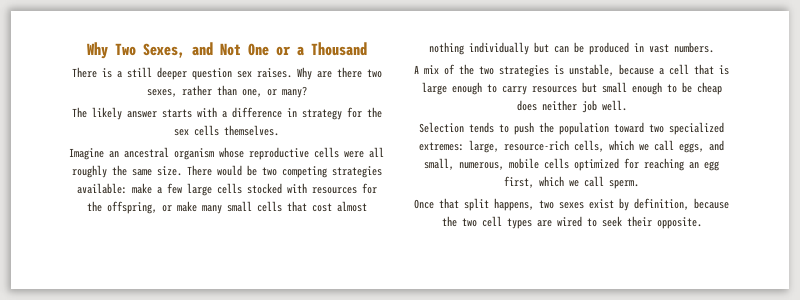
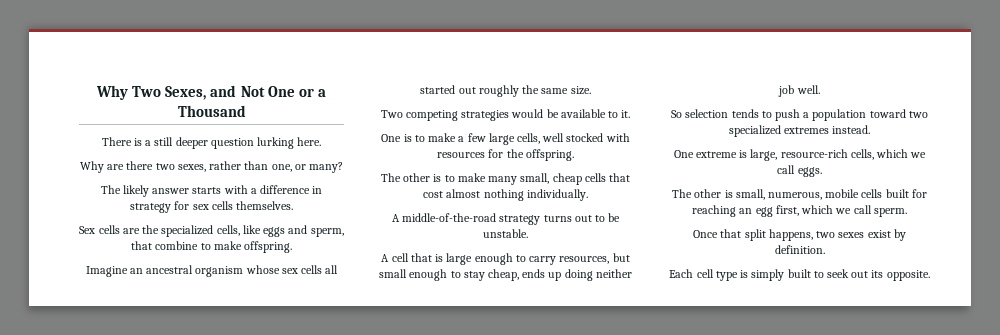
- There is a still deeper question sex raises. Why are there two sexes, rather than one, or many?
+ There is a still deeper question lurking here.
+ Why are there two sexes, rather than one, or many?
- The likely answer starts with a difference in strategy for the sex cells themselves.
+ The likely answer starts with a difference in strategy for sex cells themselves.
+ Sex cells are the specialized cells, like eggs and sperm, that combine to make offspring.
- Imagine an ancestral organism whose reproductive cells were all roughly the same size. There would be two competing strategies available: make a few large cells stocked with resources for the offspring, or make many small cells that cost almost nothing individually but can be produced in vast numbers.
- A mix of the two strategies is unstable, because a cell that is large enough to carry resources but small enough to be cheap does neither job well.
+ Imagine an ancestral organism whose sex cells all started out roughly the same size.
+ Two competing strategies would be available to it.
+ One is to make a few large cells, well stocked with resources for the offspring.
+ The other is to make many small, cheap cells that cost almost nothing individually.
+ A middle-of-the-road strategy turns out to be unstable.
+ A cell that is large enough to carry resources, but small enough to stay cheap, ends up doing neither job well.
- Selection tends to push the population toward two specialized extremes: large, resource-rich cells, which we call eggs, and small, numerous, mobile cells optimized for reaching an egg first, which we call sperm.
+ So selection tends to push a population toward two specialized extremes instead.
+ One extreme is large, resource-rich cells, which we call eggs.
+ The other is small, numerous, mobile cells built for reaching an egg first, which we call sperm.
- Once that split happens, two sexes exist by definition, because the two cell types are wired to seek their opposite.
+ Once that split happens, two sexes exist by definition.
+ Each cell type is simply built to seek out its opposite.

